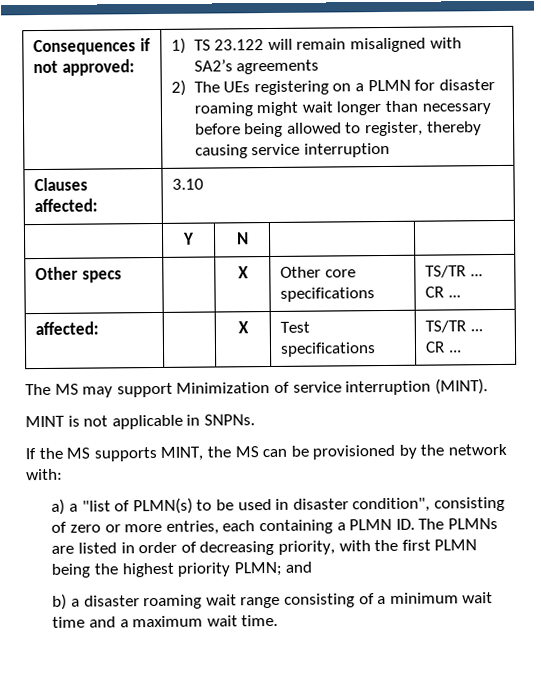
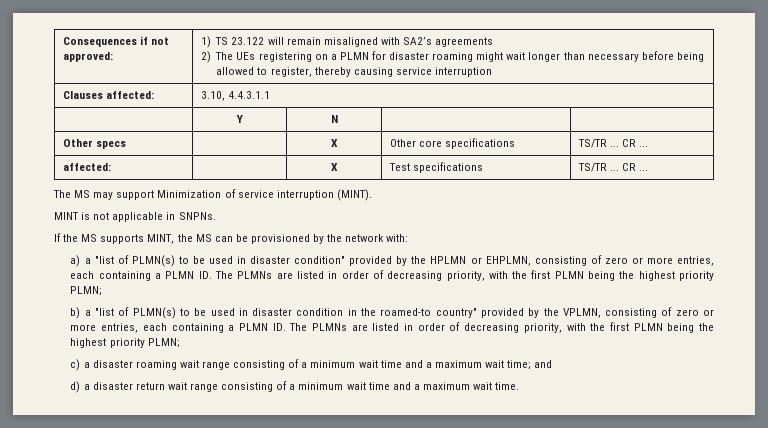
- Clauses affected: | 3.10
+ Clauses affected: | 3.10, 4.4.3.1.1
- a) a "list of PLMN(s) to be used in disaster condition", consisting of zero or more entries, each containing a PLMN ID. The PLMNs are listed in order of decreasing priority, with the first PLMN being the highest priority PLMN; and
+ a) a "list of PLMN(s) to be used in disaster condition" provided by the HPLMN or EHPLMN, consisting of zero or more entries, each containing a PLMN ID. The PLMNs are listed in order of decreasing priority, with the first PLMN being the highest priority PLMN;
- b) a disaster roaming wait range consisting of a minimum wait time and a maximum wait time.
+ b) a "list of PLMN(s) to be used in disaster condition in the roamed-to country" provided by the VPLMN, consisting of zero or more entries, each containing a PLMN ID. The PLMNs are listed in order of decreasing priority, with the first PLMN being the highest priority PLMN;
+ c) a disaster roaming wait range consisting of a minimum wait time and a maximum wait time; and
+ d) a disaster return wait range consisting of a minimum wait time and a maximum wait time.

